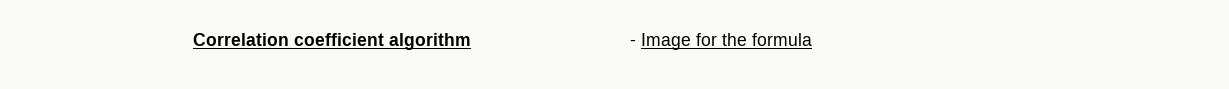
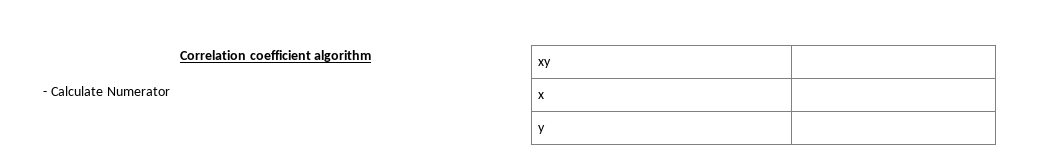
- - Image for the formula
+ - Calculate Numerator
+ xy |
+ x |
+ y |

